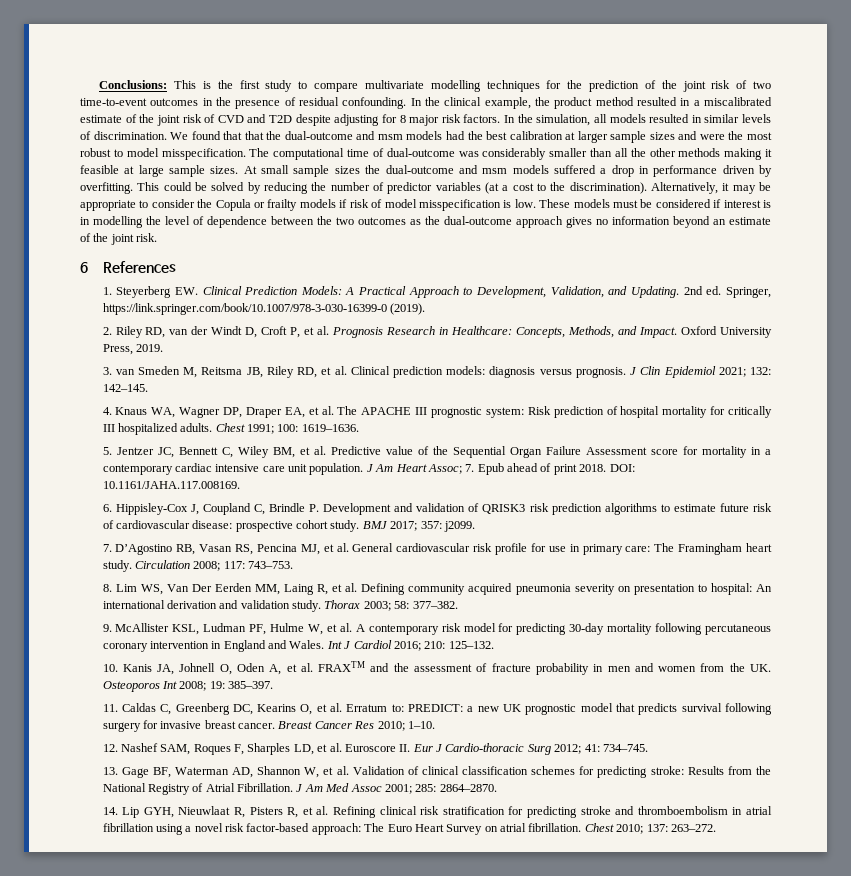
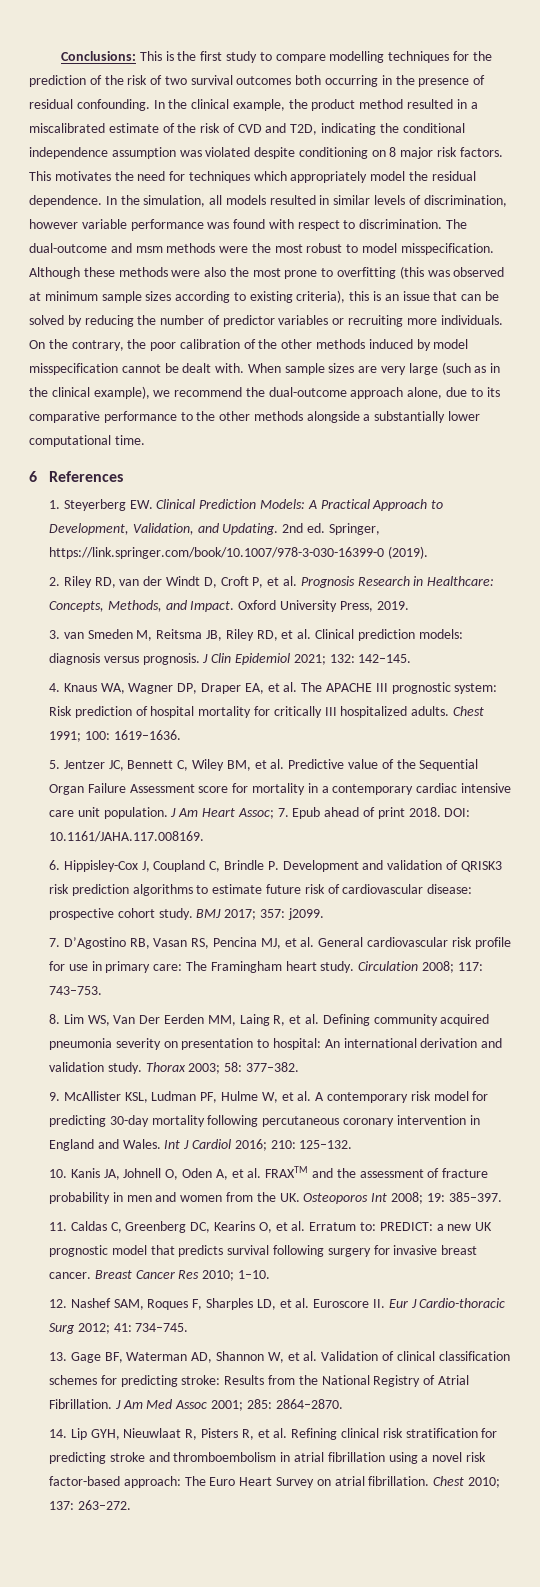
- Conclusions: This is the first study to compare multivariate modelling techniques for the prediction of the joint risk of two time-to-event outcomes in the presence of residual confounding.
+ Conclusions: This is the first study to compare modelling techniques for the prediction of the risk of two survival outcomes both occurring in the presence of residual confounding.
- In the clinical example, the product method resulted in a miscalibrated estimate of the joint risk of CVD and T2D despite adjusting for 8 major risk factors.
+ In the clinical example, the product method resulted in a miscalibrated estimate of the risk of CVD and T2D, indicating the conditional independence assumption was violated despite conditioning on 8 major risk factors. This motivates the need for techniques which appropriately model the residual dependence.
- In the simulation, all models resulted in similar levels of discrimination. We found that that the dual-outcome and msm models had the best calibration at larger sample sizes and were the most robust to model misspecification.
+ In the simulation, all models resulted in similar levels of discrimination, however variable performance was found with respect to discrimination. The dual-outcome and msm methods were the most robust to model misspecification.
- The computational time of dual-outcome was considerably smaller than all the other methods making it feasible at large sample sizes. At small sample sizes the dual-outcome and msm models suffered a drop in performance driven by overfitting. This could be solved by reducing the number of predictor variables (at a cost to the discrimination). Alternatively, it may be appropriate to consider the Copula or frailty models if risk of model misspecification is low. These models must be considered if interest is in modelling the level of dependence between the two outcomes as the dual-outcome approach gives no information beyond an estimate of the joint risk.
+ Although these methods were also the most prone to overfitting (this was observed at minimum sample sizes according to existing criteria), this is an issue that can be solved by reducing the number of predictor variables or recruiting more individuals. On the contrary, the poor calibration of the other methods induced by model misspecification cannot be dealt with. When sample sizes are very large (such as in the clinical example), we recommend the dual-outcome approach alone, due to its comparative performance to the other methods alongside a substantially lower computational time.

